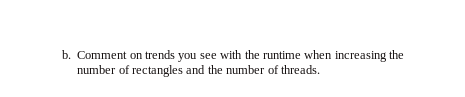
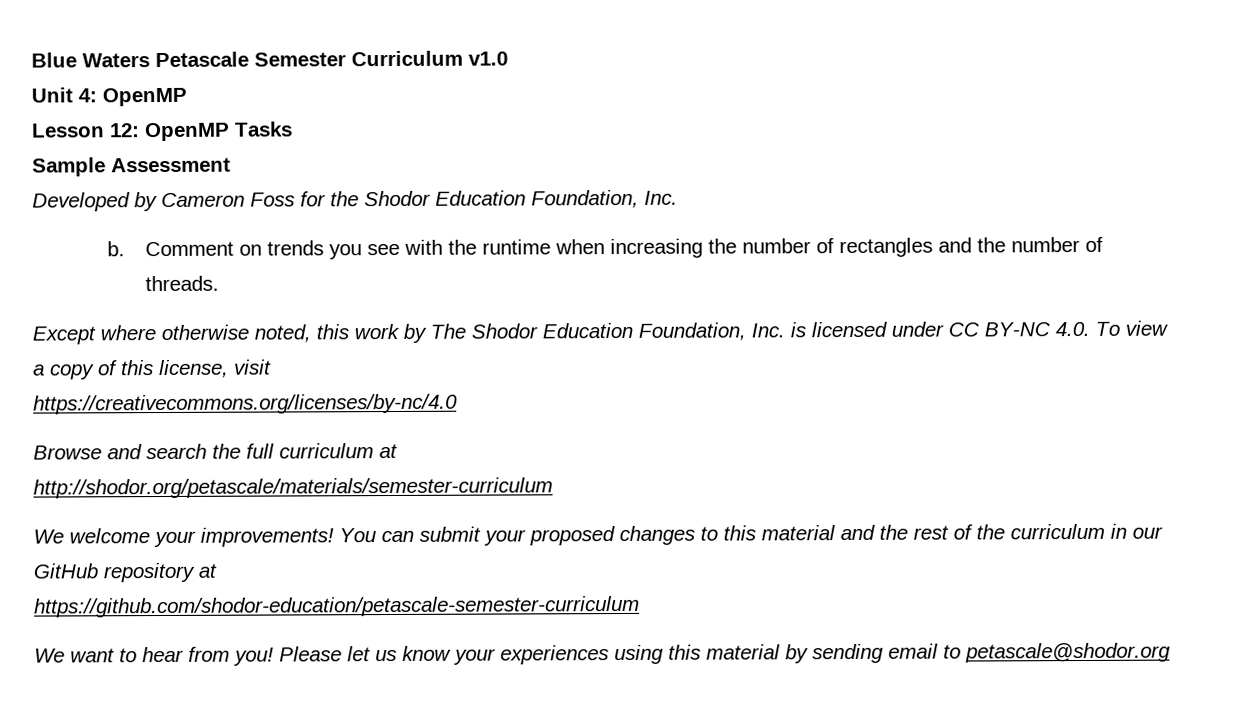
+ Blue Waters Petascale Semester Curriculum v1.0
+ Unit 4: OpenMP
+ Lesson 12: OpenMP Tasks
+ Sample Assessment
+ Developed by Cameron Foss for the Shodor Education Foundation, Inc.
+ Except where otherwise noted, this work by The Shodor Education Foundation, Inc. is licensed under CC BY-NC 4.0. To view a copy of this license, visit
+ https://creativecommons.org/licenses/by-nc/4.0
+ Browse and search the full curriculum at
+ http://shodor.org/petascale/materials/semester-curriculum
+ We welcome your improvements! You can submit your proposed changes to this material and the rest of the curriculum in our GitHub repository at
+ https://github.com/shodor-education/petascale-semester-curriculum
+ We want to hear from you! Please let us know your experiences using this material by sending email to petascale@shodor.org

